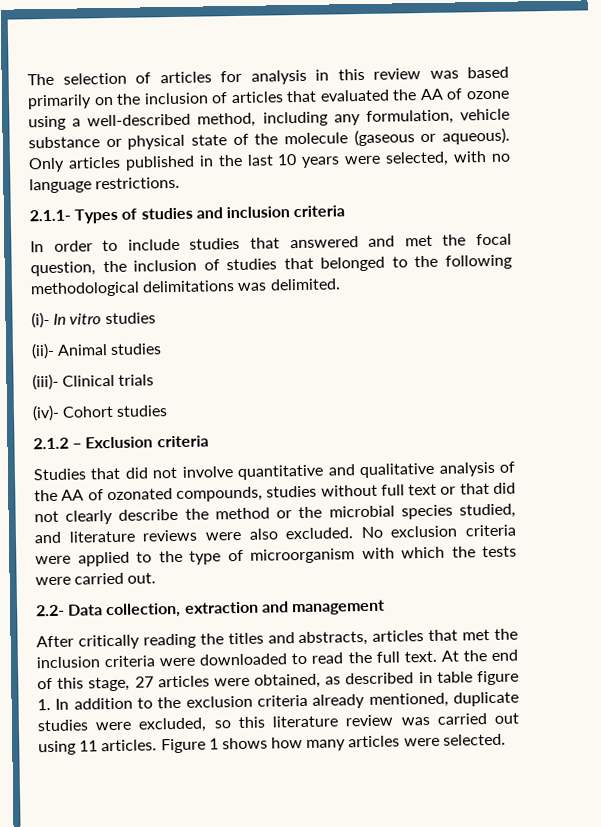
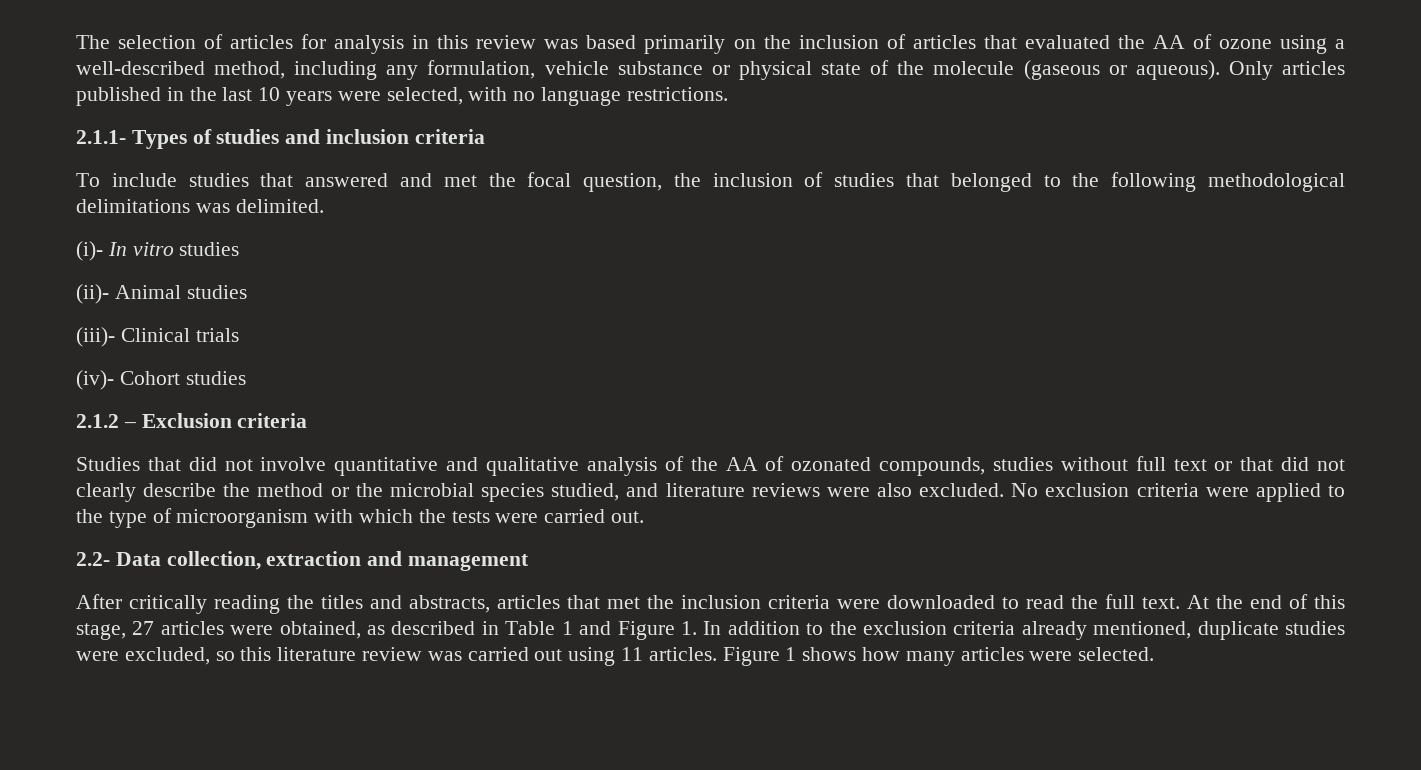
- In order to include studies that answered and met the focal question, the inclusion of studies that belonged to the following methodological delimitations was delimited.
+ To include studies that answered and met the focal question, the inclusion of studies that belonged to the following methodological delimitations was delimited.
- At the end of this stage, 27 articles were obtained, as described in table figure 1. In addition to the exclusion criteria already mentioned, duplicate studies were excluded, so this literature review was carried out using 11 articles.
+ At the end of this stage, 27 articles were obtained, as described in Table 1 and Figure 1. In addition to the exclusion criteria already mentioned, duplicate studies were excluded, so this literature review was carried out using 11 articles.

